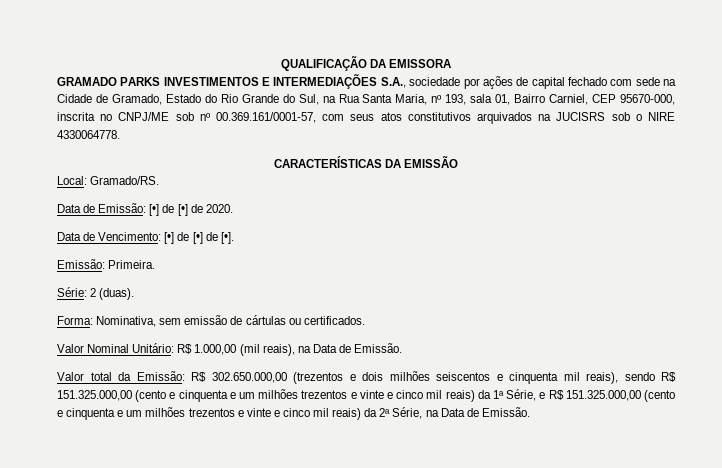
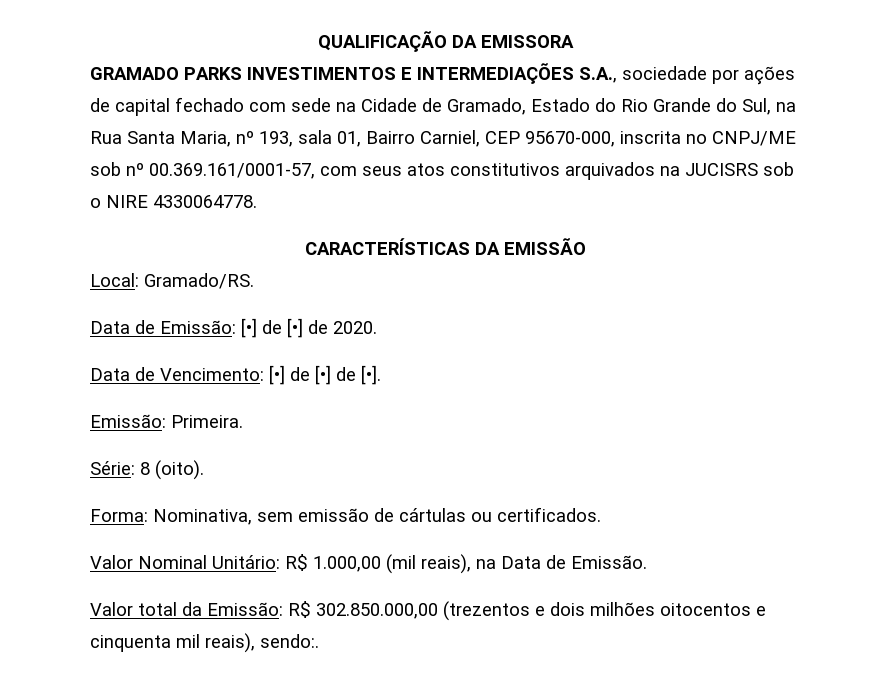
- Série: 2 (duas).
+ Série: 8 (oito).
- Valor total da Emissão: R$ 302.650.000,00 (trezentos e dois milhões seiscentos e cinquenta mil reais), sendo R$ 151.325.000,00 (cento e cinquenta e um milhões trezentos e vinte e cinco mil reais) da 1ª Série, e R$ 151.325.000,00 (cento e cinquenta e um milhões trezentos e vinte e cinco mil reais) da 2ª Série, na Data de Emissão.
+ Valor total da Emissão: R$ 302.850.000,00 (trezentos e dois milhões oitocentos e cinquenta mil reais), sendo:.

